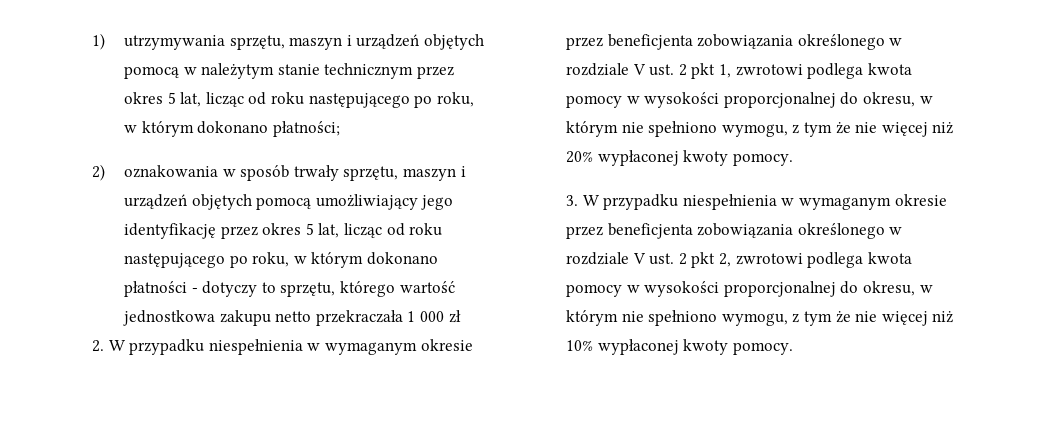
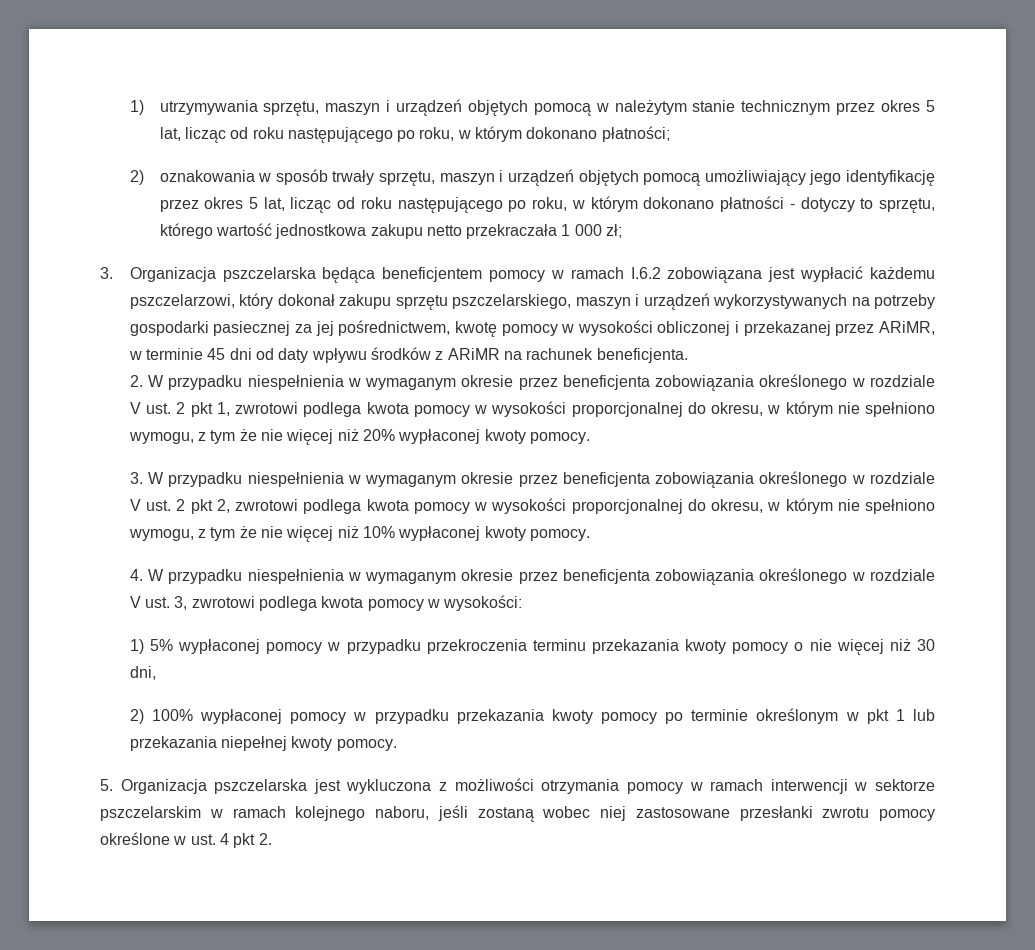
- 2) oznakowania w sposób trwały sprzętu, maszyn i urządzeń objętych pomocą umożliwiający jego identyfikację przez okres 5 lat, licząc od roku następującego po roku, w którym dokonano płatności - dotyczy to sprzętu, którego wartość jednostkowa zakupu netto przekraczała 1 000 zł
+ 2) oznakowania w sposób trwały sprzętu, maszyn i urządzeń objętych pomocą umożliwiający jego identyfikację przez okres 5 lat, licząc od roku następującego po roku, w którym dokonano płatności - dotyczy to sprzętu, którego wartość jednostkowa zakupu netto przekraczała 1 000 zł;
+ 3. Organizacja pszczelarska będąca beneficjentem pomocy w ramach I.6.2 zobowiązana jest wypłacić każdemu pszczelarzowi, który dokonał zakupu sprzętu pszczelarskiego, maszyn i urządzeń wykorzystywanych na potrzeby gospodarki pasiecznej za jej pośrednictwem, kwotę pomocy w wysokości obliczonej i przekazanej przez ARiMR, w terminie 45 dni od daty wpływu środków z ARiMR na rachunek beneficjenta.
+ 4. W przypadku niespełnienia w wymaganym okresie przez beneficjenta zobowiązania określonego w rozdziale V ust. 3, zwrotowi podlega kwota pomocy w wysokości:
+ 1) 5% wypłaconej pomocy w przypadku przekroczenia terminu przekazania kwoty pomocy o nie więcej niż 30 dni,
+ 2) 100% wypłaconej pomocy w przypadku przekazania kwoty pomocy po terminie określonym w pkt 1 lub przekazania niepełnej kwoty pomocy.
+ 5. Organizacja pszczelarska jest wykluczona z możliwości otrzymania pomocy w ramach interwencji w sektorze pszczelarskim w ramach kolejnego naboru, jeśli zostaną wobec niej zastosowane przesłanki zwrotu pomocy określone w ust. 4 pkt 2.

